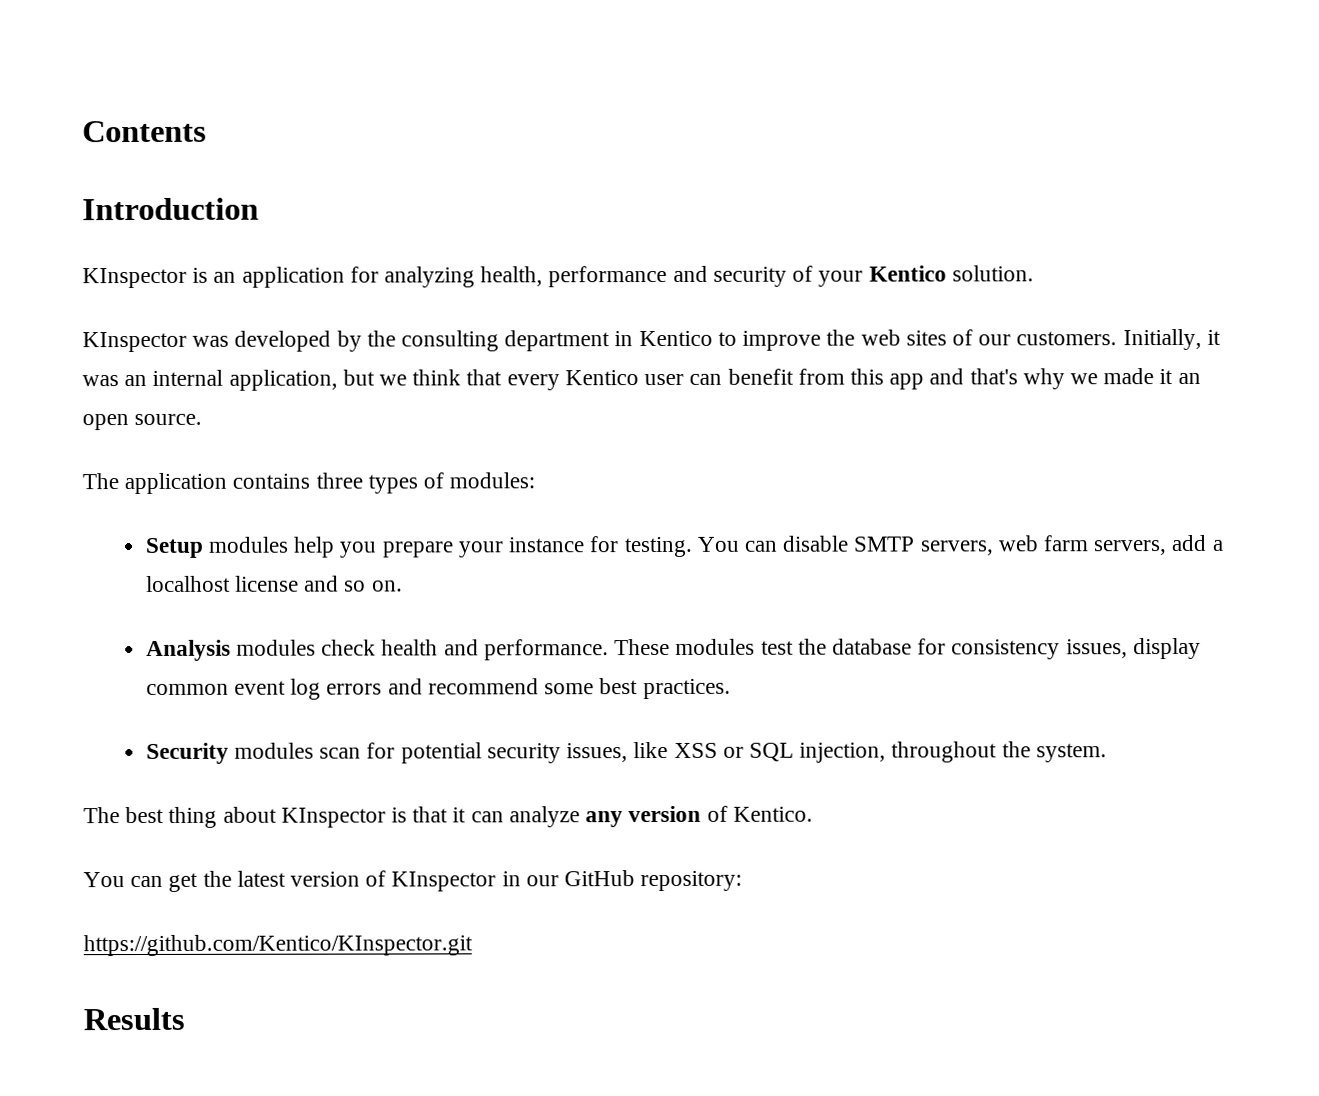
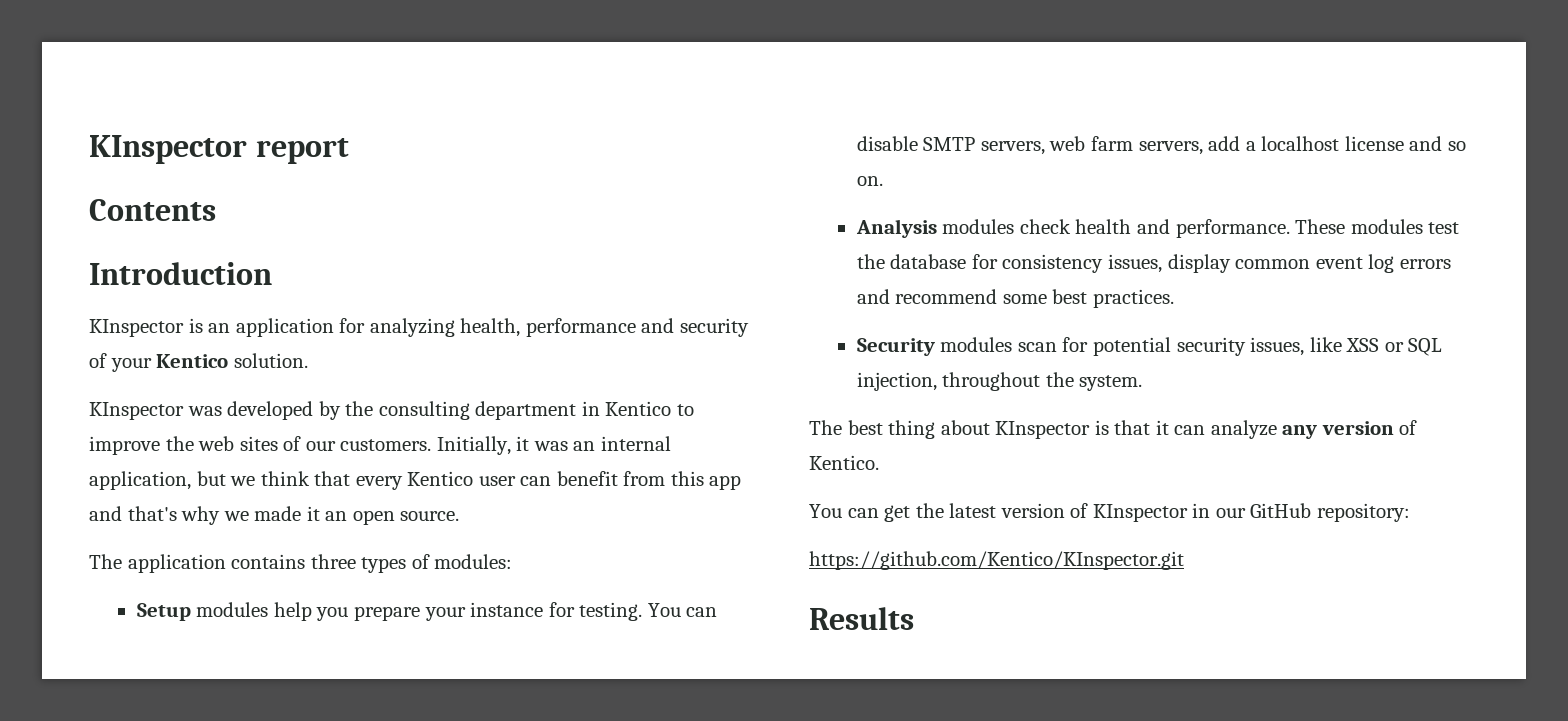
+ KInspector report

